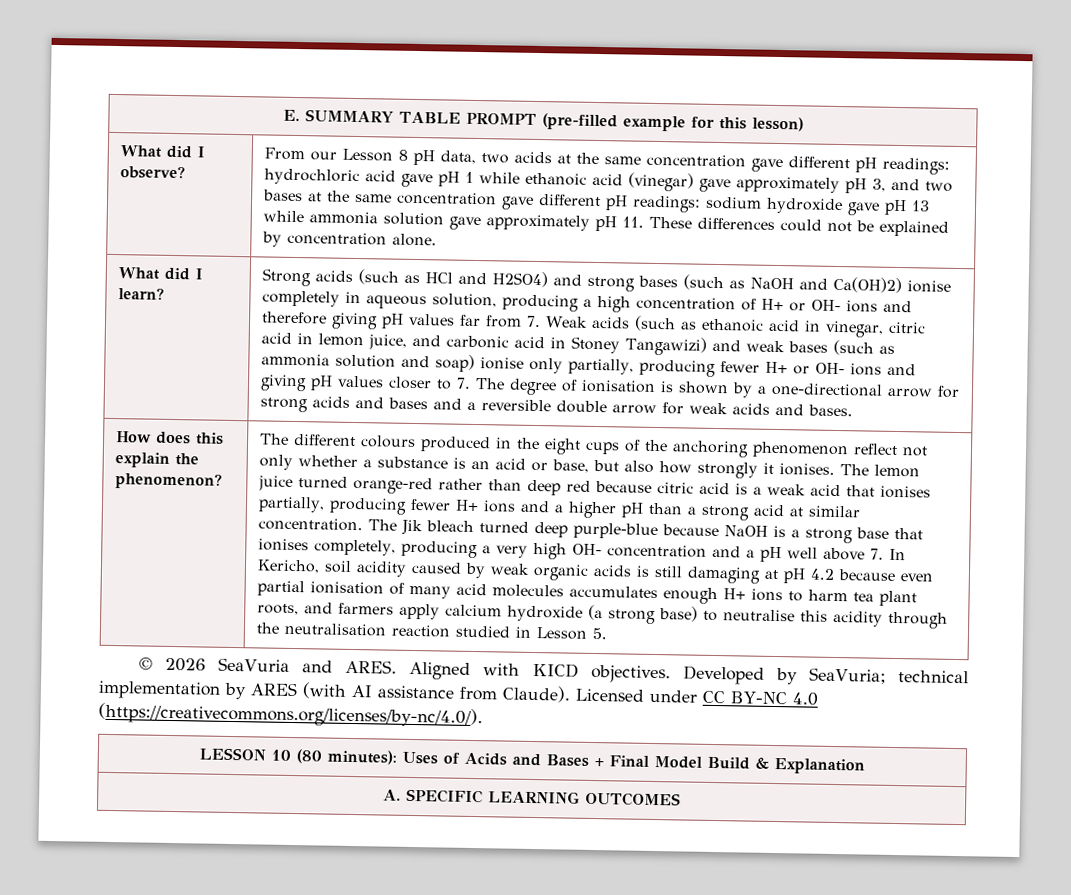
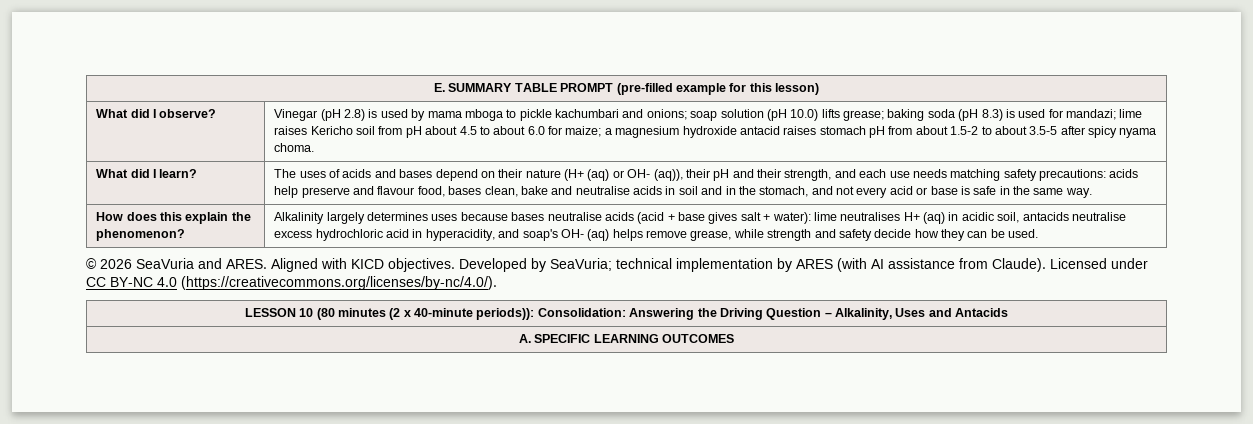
- From our Lesson 8 pH data, two acids at the same concentration gave different pH readings: hydrochloric acid gave pH 1 while ethanoic acid (vinegar) gave approximately pH 3, and two bases at the same concentration gave different pH readings: sodium hydroxide gave pH 13 while ammonia solution gave approximately pH 11. These differences could not be explained by concentration alone.
- What did I learn? | Strong acids (such as HCl and H2SO4) and strong bases (such as NaOH and Ca(OH)2) ionise completely in aqueous solution, producing a high concentration of H+ or OH- ions and therefore giving pH values far from 7. Weak acids (such as ethanoic acid in vinegar, citric acid in lemon juice, and carbonic acid in Stoney Tangawizi) and weak bases (such as ammonia solution and soap) ionise only partially, producing fewer H+ or OH- ions and giving pH values closer to 7. The degree of ionisation is shown by a one-directional arrow for strong acids and bases and a reversible double arrow for weak acids and bases.
+ Vinegar (pH 2.8) is used by mama mboga to pickle kachumbari and onions; soap solution (pH 10.0) lifts grease; baking soda (pH 8.3) is used for mandazi; lime raises Kericho soil from pH about 4.5 to about 6.0 for maize; a magnesium hydroxide antacid raises stomach pH from about 1.5-2 to about 3.5-5 after spicy nyama choma.
+ What did I learn? | The uses of acids and bases depend on their nature (H+ (aq) or OH- (aq)), their pH and their strength, and each use needs matching safety precautions: acids help preserve and flavour food, bases clean, bake and neutralise acids in soil and in the stomach, and not every acid or base is safe in the same way.
- The different colours produced in the eight cups of the anchoring phenomenon reflect not only whether a substance is an acid or base, but also how strongly it ionises. The lemon juice turned orange-red rather than deep red because citric acid is a weak acid that ionises partially, producing fewer H+ ions and a higher pH than a strong acid at similar concentration. The Jik bleach turned deep purple-blue because NaOH is a strong base that ionises completely, producing a very high OH- concentration and a pH well above 7. In Kericho, soil acidity caused by weak organic acids is still damaging at pH 4.2 because even partial ionisation of many acid molecules accumulates enough H+ ions to harm tea plant roots, and farmers apply calcium hydroxide (a strong base) to neutralise this acidity through the neutralisation reaction studied in Lesson 5.
+ Alkalinity largely determines uses because bases neutralise acids (acid + base gives salt + water): lime neutralises H+ (aq) in acidic soil, antacids neutralise excess hydrochloric acid in hyperacidity, and soap's OH- (aq) helps remove grease, while strength and safety decide how they can be used.
- LESSON 10 (80 minutes): Uses of Acids and Bases + Final Model Build & Explanation
+ LESSON 10 (80 minutes (2 x 40-minute periods)): Consolidation: Answering the Driving Question – Alkalinity, Uses and Antacids

